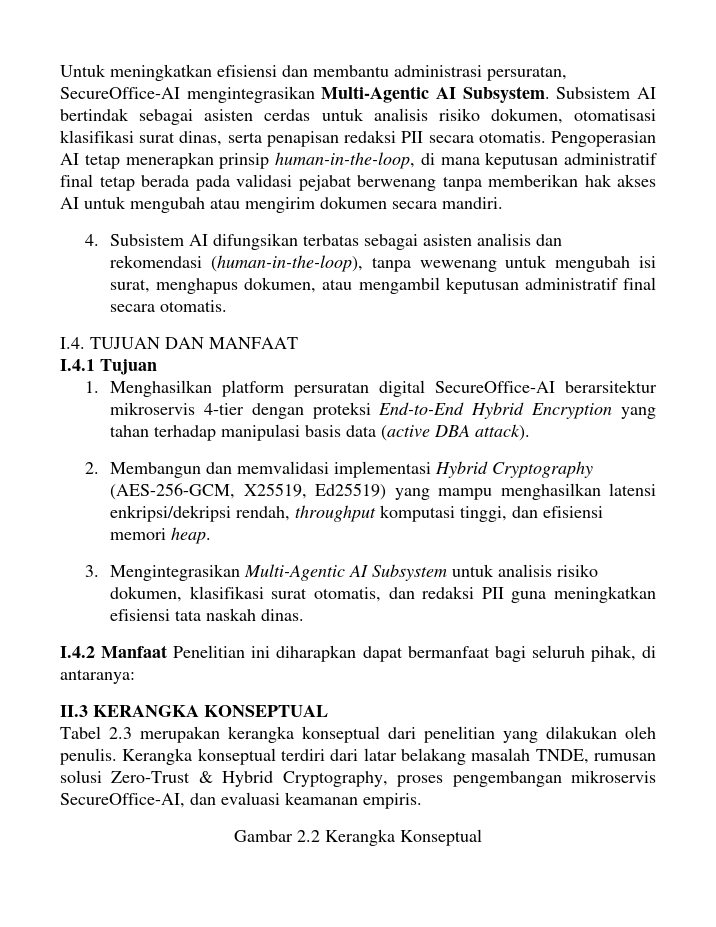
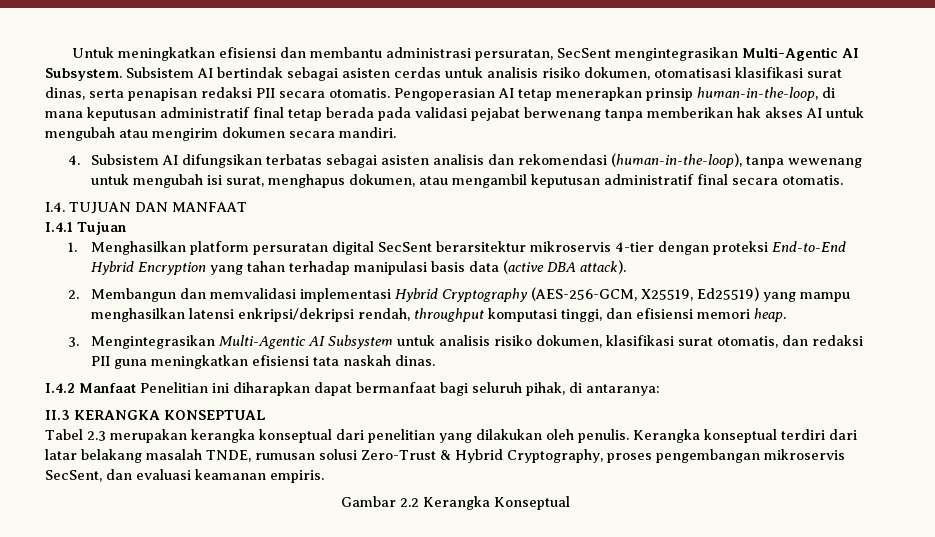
- Untuk meningkatkan efisiensi dan membantu administrasi persuratan, SecureOffice-AI mengintegrasikan Multi-Agentic AI Subsystem.
+ Untuk meningkatkan efisiensi dan membantu administrasi persuratan, SecSent mengintegrasikan Multi-Agentic AI Subsystem.
- 1. Menghasilkan platform persuratan digital SecureOffice-AI berarsitektur mikroservis 4-tier dengan proteksi End-to-End Hybrid Encryption yang tahan terhadap manipulasi basis data (active DBA attack).
+ 1. Menghasilkan platform persuratan digital SecSent berarsitektur mikroservis 4-tier dengan proteksi End-to-End Hybrid Encryption yang tahan terhadap manipulasi basis data (active DBA attack).
- Kerangka konseptual terdiri dari latar belakang masalah TNDE, rumusan solusi Zero-Trust & Hybrid Cryptography, proses pengembangan mikroservis SecureOffice-AI, dan evaluasi keamanan empiris.
+ Kerangka konseptual terdiri dari latar belakang masalah TNDE, rumusan solusi Zero-Trust & Hybrid Cryptography, proses pengembangan mikroservis SecSent, dan evaluasi keamanan empiris.

